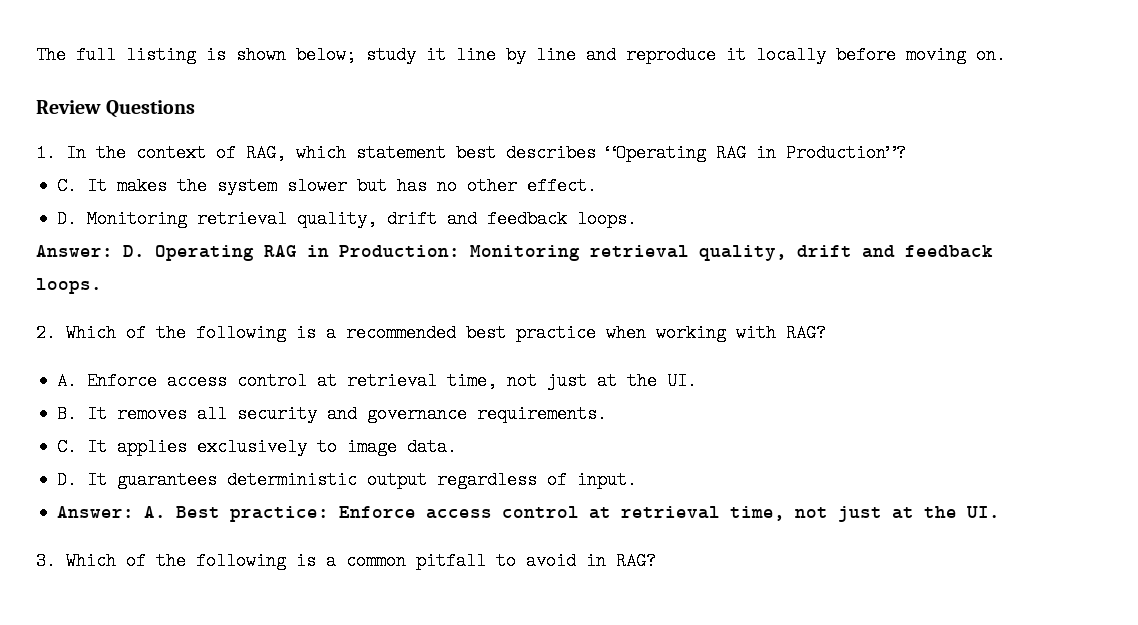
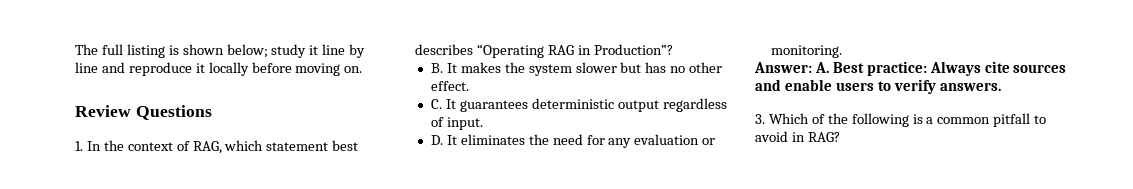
- C. It makes the system slower but has no other effect.
+ B. It makes the system slower but has no other effect.
- D. Monitoring retrieval quality, drift and feedback loops.
- Answer: D. Operating RAG in Production: Monitoring retrieval quality, drift and feedback loops.
- 2. Which of the following is a recommended best practice when working with RAG?
- A. Enforce access control at retrieval time, not just at the UI.
- B. It removes all security and governance requirements.
- C. It applies exclusively to image data.
- D. It guarantees deterministic output regardless of input.
+ C. It guarantees deterministic output regardless of input.
- Answer: A. Best practice: Enforce access control at retrieval time, not just at the UI.
+ D. It eliminates the need for any evaluation or monitoring.
+ Answer: A. Best practice: Always cite sources and enable users to verify answers.

